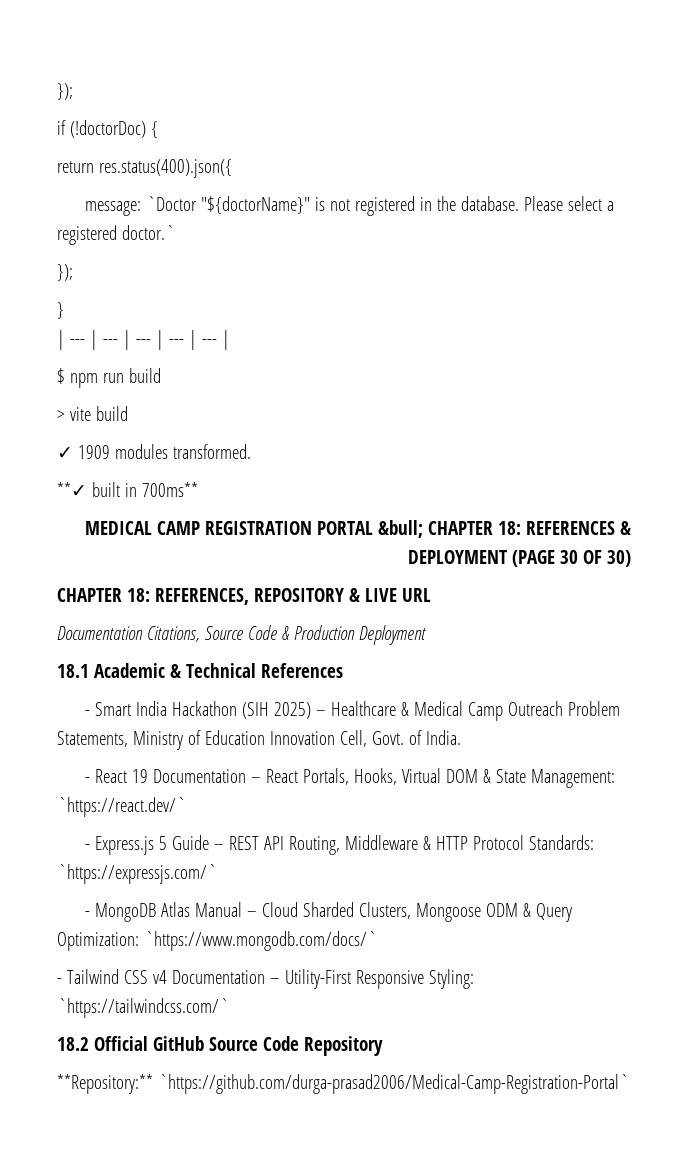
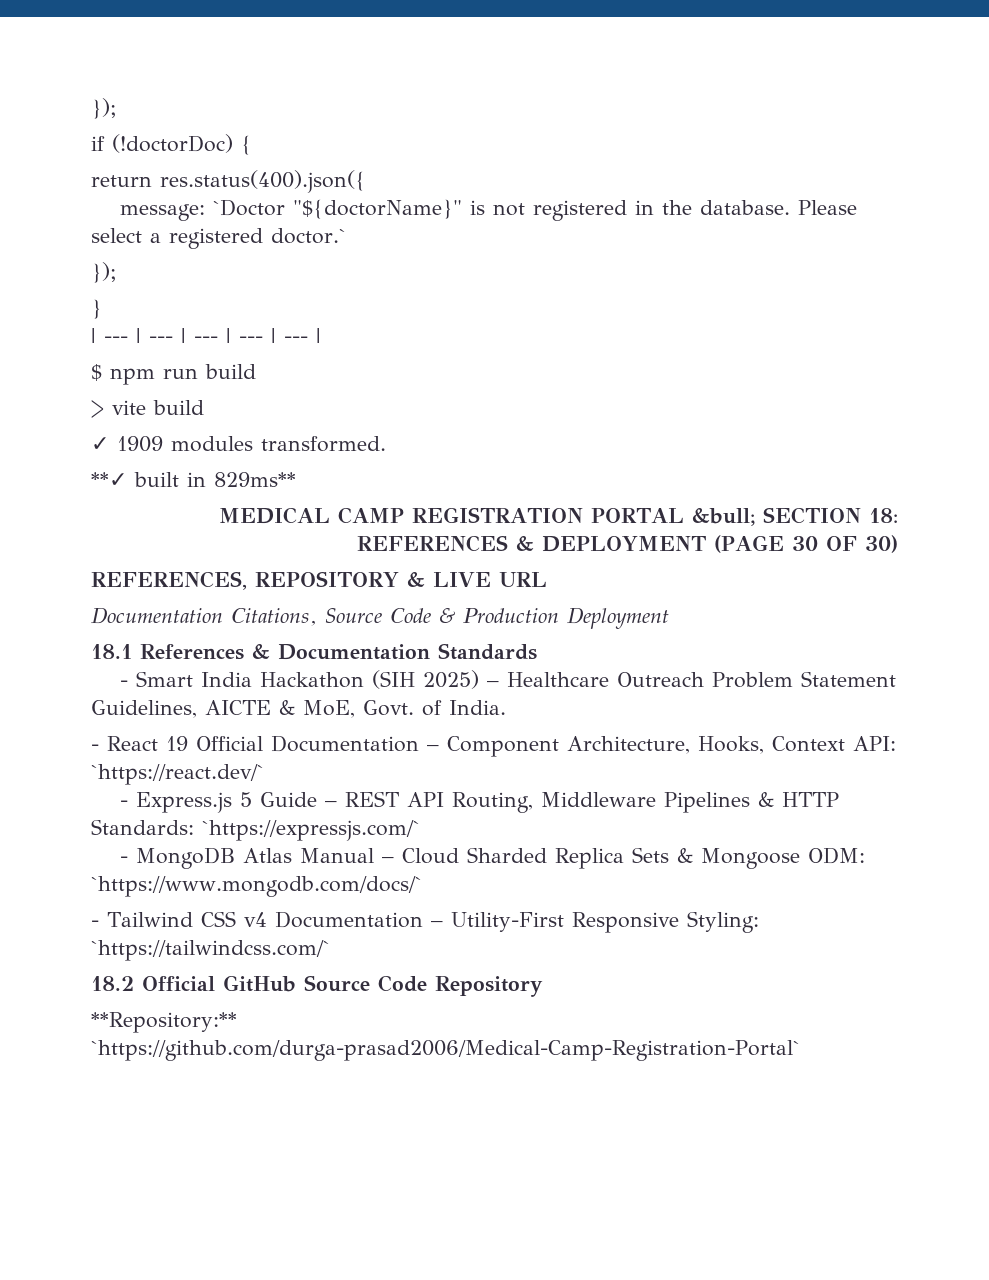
- **✓ built in 700ms**
+ **✓ built in 829ms**
- MEDICAL CAMP REGISTRATION PORTAL &bull; CHAPTER 18: REFERENCES & DEPLOYMENT (PAGE 30 OF 30)
+ MEDICAL CAMP REGISTRATION PORTAL &bull; SECTION 18: REFERENCES & DEPLOYMENT (PAGE 30 OF 30)
- CHAPTER 18: REFERENCES, REPOSITORY & LIVE URL
+ REFERENCES, REPOSITORY & LIVE URL
- 18.1 Academic & Technical References
+ 18.1 References & Documentation Standards
- - Smart India Hackathon (SIH 2025) – Healthcare & Medical Camp Outreach Problem Statements, Ministry of Education Innovation Cell, Govt. of India.
+ - Smart India Hackathon (SIH 2025) – Healthcare Outreach Problem Statement Guidelines, AICTE & MoE, Govt. of India.
- - React 19 Documentation – React Portals, Hooks, Virtual DOM & State Management: `https://react.dev/`
+ - React 19 Official Documentation – Component Architecture, Hooks, Context API: `https://react.dev/`
- - Express.js 5 Guide – REST API Routing, Middleware & HTTP Protocol Standards: `https://expressjs.com/`
+ - Express.js 5 Guide – REST API Routing, Middleware Pipelines & HTTP Standards: `https://expressjs.com/`
- - MongoDB Atlas Manual – Cloud Sharded Clusters, Mongoose ODM & Query Optimization: `https://www.mongodb.com/docs/`
+ - MongoDB Atlas Manual – Cloud Sharded Replica Sets & Mongoose ODM: `https://www.mongodb.com/docs/`

